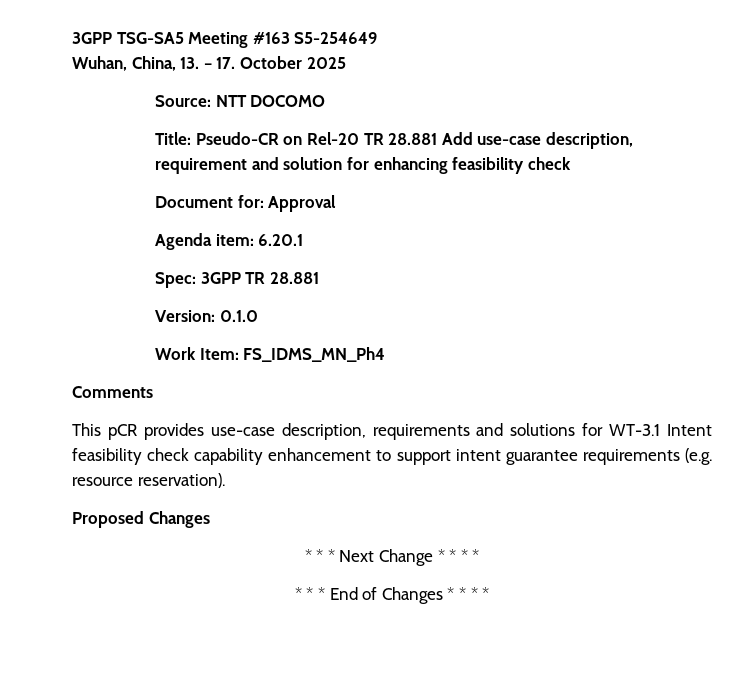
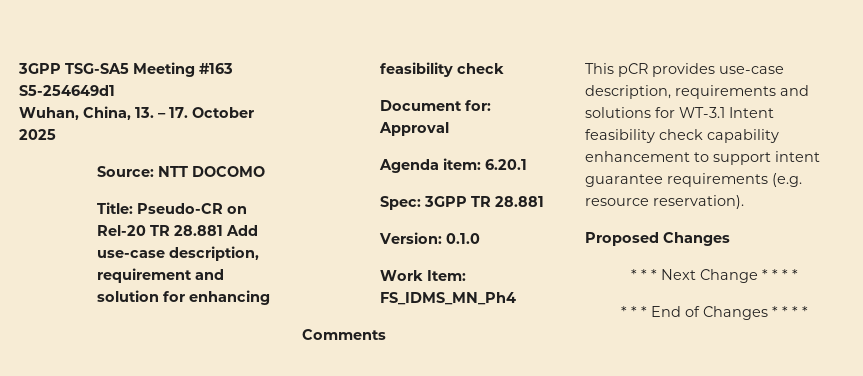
- 3GPP TSG-SA5 Meeting #163 S5-254649
+ 3GPP TSG-SA5 Meeting #163 S5-254649d1

